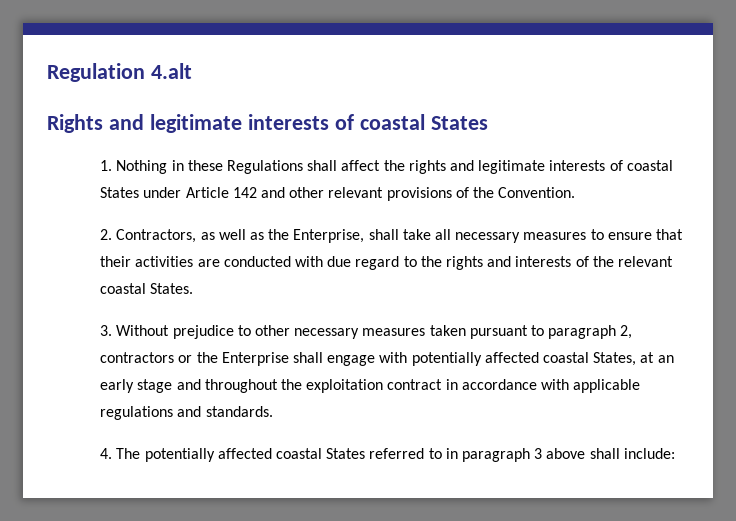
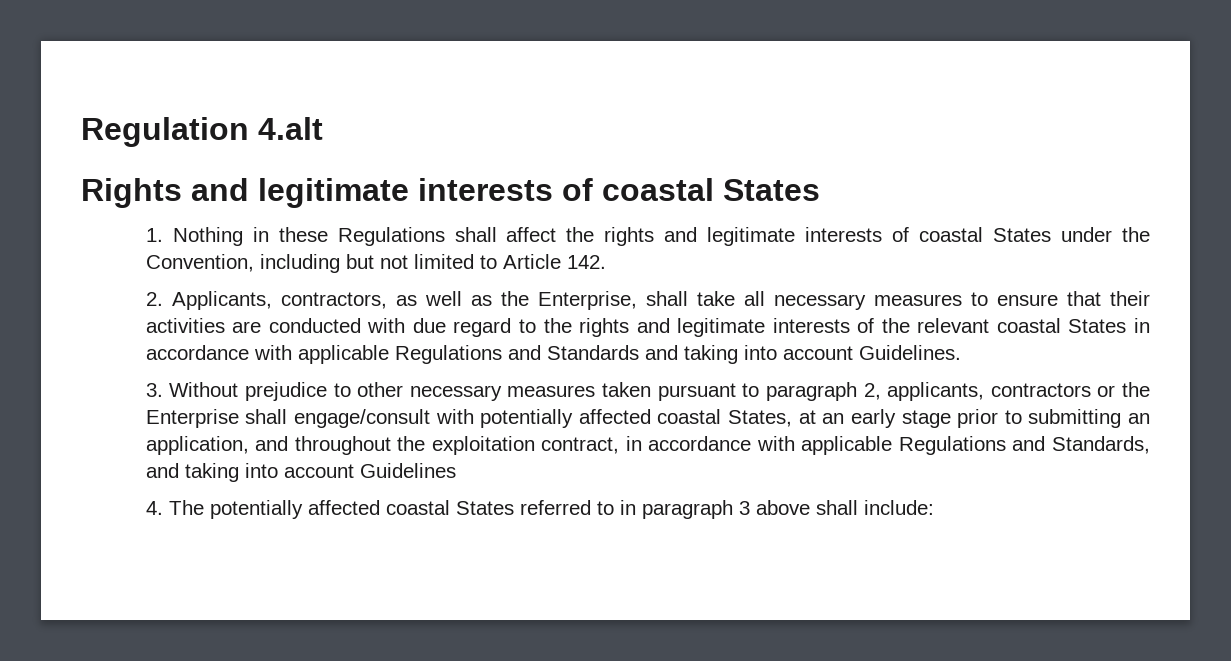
- 1. Nothing in these Regulations shall affect the rights and legitimate interests of coastal States under Article 142 and other relevant provisions of the Convention.
+ 1. Nothing in these Regulations shall affect the rights and legitimate interests of coastal States under the Convention, including but not limited to Article 142.
- 2. Contractors, as well as the Enterprise, shall take all necessary measures to ensure that their activities are conducted with due regard to the rights and interests of the relevant coastal States.
+ 2. Applicants, contractors, as well as the Enterprise, shall take all necessary measures to ensure that their activities are conducted with due regard to the rights and legitimate interests of the relevant coastal States in accordance with applicable Regulations and Standards and taking into account Guidelines.
- 3. Without prejudice to other necessary measures taken pursuant to paragraph 2, contractors or the Enterprise shall engage with potentially affected coastal States, at an early stage and throughout the exploitation contract in accordance with applicable regulations and standards.
+ 3. Without prejudice to other necessary measures taken pursuant to paragraph 2, applicants, contractors or the Enterprise shall engage/consult with potentially affected coastal States, at an early stage prior to submitting an application, and throughout the exploitation contract, in accordance with applicable Regulations and Standards, and taking into account Guidelines

